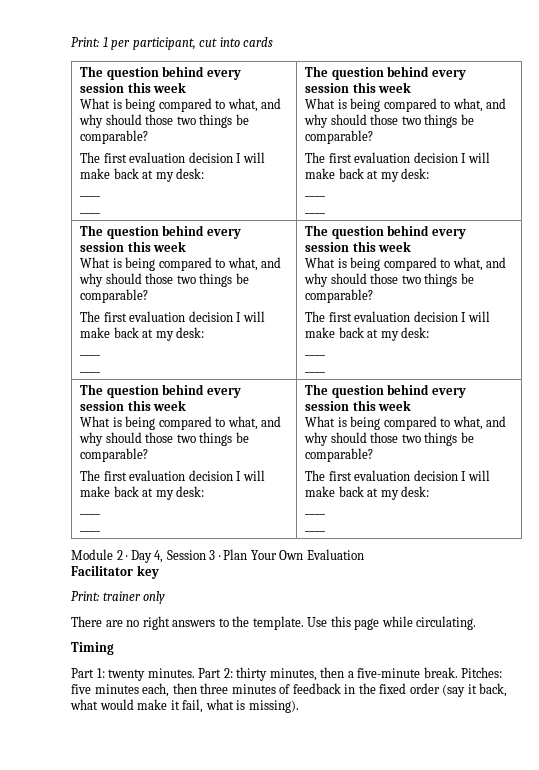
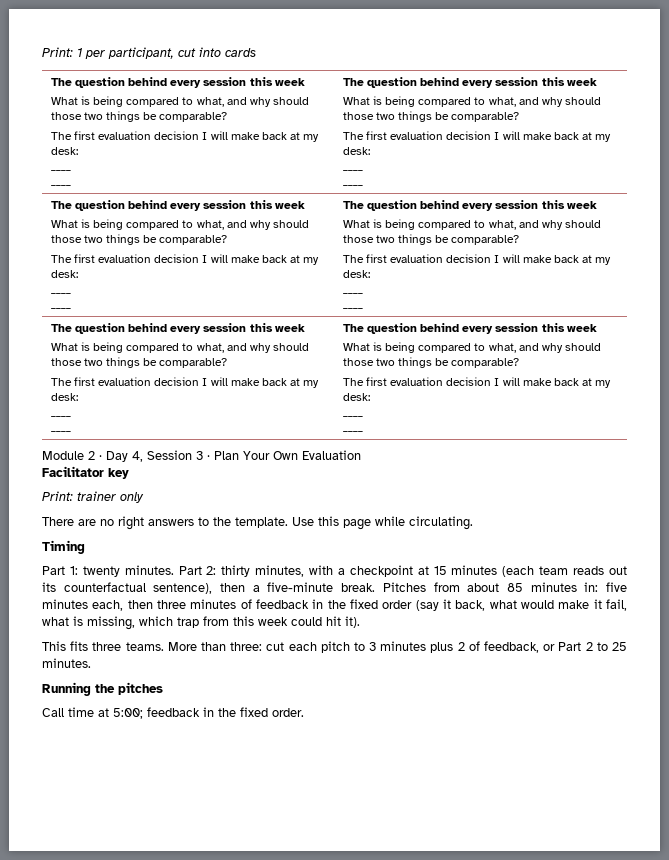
- Part 2: thirty minutes, then a five-minute break. Pitches: five minutes each, then three minutes of feedback in the fixed order (say it back, what would make it fail, what is missing).
+ Part 2: thirty minutes, with a checkpoint at 15 minutes (each team reads out its counterfactual sentence), then a five-minute break. Pitches from about 85 minutes in: five minutes each, then three minutes of feedback in the fixed order (say it back, what would make it fail, what is missing, which trap from this week could hit it).
+ This fits three teams. More than three: cut each pitch to 3 minutes plus 2 of feedback, or Part 2 to 25 minutes.
+ Running the pitches
+ Call time at 5:00; feedback in the fixed order.

